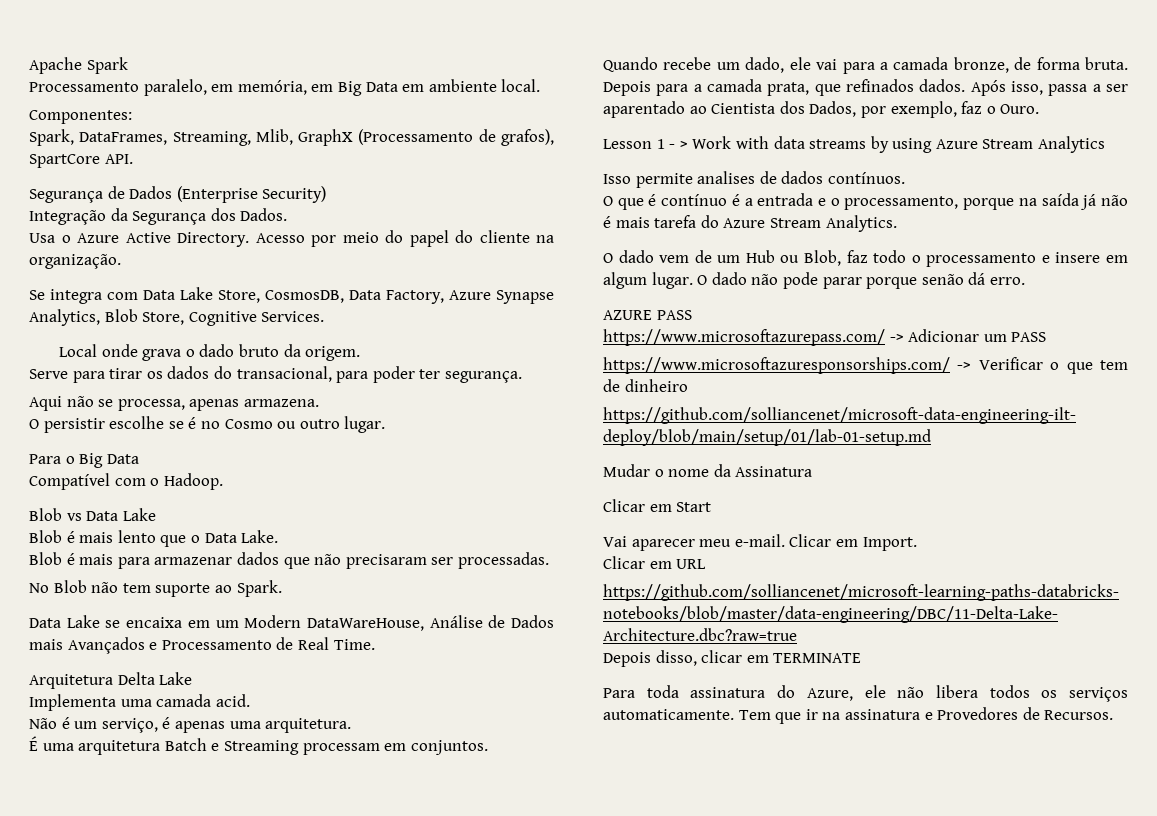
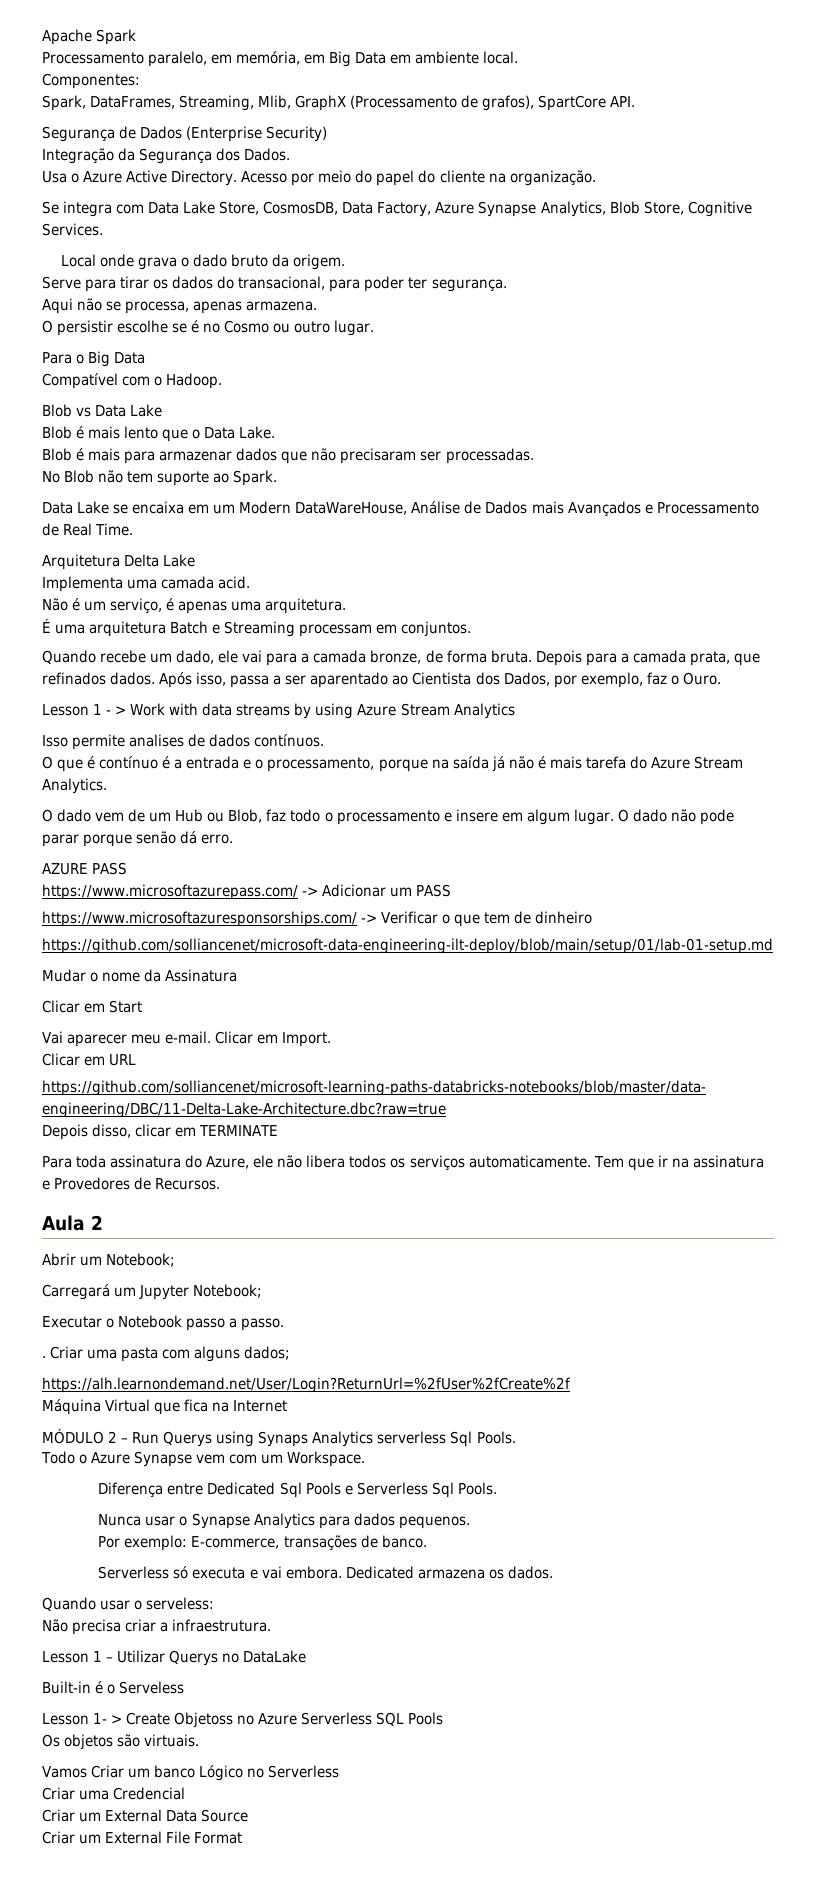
+ Aula 2
+ Abrir um Notebook;
+ Carregará um Jupyter Notebook;
+ Executar o Notebook passo a passo.
+ . Criar uma pasta com alguns dados;
+ https://alh.learnondemand.net/User/Login?ReturnUrl=%2fUser%2fCreate%2f
+ Máquina Virtual que fica na Internet
+ MÓDULO 2 – Run Querys using Synaps Analytics serverless Sql Pools.
+ Todo o Azure Synapse vem com um Workspace.
+ Diferença entre Dedicated Sql Pools e Serverless Sql Pools.
+ Nunca usar o Synapse Analytics para dados pequenos.
+ Por exemplo: E-commerce, transações de banco.
+ Serverless só executa e vai embora. Dedicated armazena os dados.
+ Quando usar o serveless:
+ Não precisa criar a infraestrutura.
+ Lesson 1 – Utilizar Querys no DataLake
+ Built-in é o Serveless
+ Lesson 1- > Create Objetoss no Azure Serverless SQL Pools
+ Os objetos são virtuais.
+ Vamos Criar um banco Lógico no Serverless
+ Criar uma Credencial
+ Criar um External Data Source
+ Criar um External File Format

